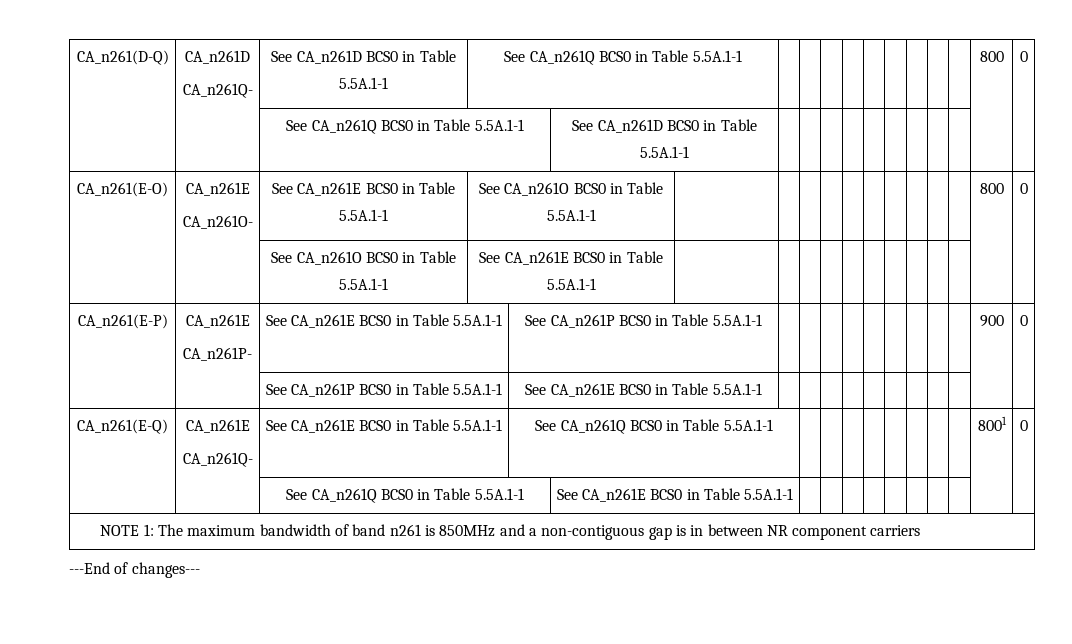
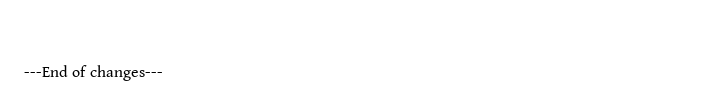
- CA_n261(D-Q) | CA_n261D
- CA_n261Q- | See CA_n261D BCS0 in Table 5.5A.1-1 | See CA_n261Q BCS0 in Table 5.5A.1-1 | | | | | | | | | | 800 | 0
- | | See CA_n261Q BCS0 in Table 5.5A.1-1 | See CA_n261D BCS0 in Table 5.5A.1-1 | | | | | | | | | | |
- CA_n261(E-O) | CA_n261E
- CA_n261O- | See CA_n261E BCS0 in Table 5.5A.1-1 | See CA_n261O BCS0 in Table 5.5A.1-1 | | | | | | | | | | | 800 | 0
- | | See CA_n261O BCS0 in Table 5.5A.1-1 | See CA_n261E BCS0 in Table 5.5A.1-1 | | | | | | | | | | | |
- CA_n261(E-P) | CA_n261E
- CA_n261P- | See CA_n261E BCS0 in Table 5.5A.1-1 | See CA_n261P BCS0 in Table 5.5A.1-1 | | | | | | | | | | 900 | 0
- | | See CA_n261P BCS0 in Table 5.5A.1-1 | See CA_n261E BCS0 in Table 5.5A.1-1 | | | | | | | | | | |
- CA_n261(E-Q) | CA_n261E
- CA_n261Q- | See CA_n261E BCS0 in Table 5.5A.1-1 | See CA_n261Q BCS0 in Table 5.5A.1-1 | | | | | | | | | 8001 | 0
- | | See CA_n261Q BCS0 in Table 5.5A.1-1 | See CA_n261E BCS0 in Table 5.5A.1-1 | | | | | | | | | |
- NOTE 1: The maximum bandwidth of band n261 is 850MHz and a non-contiguous gap is in between NR component carriers

